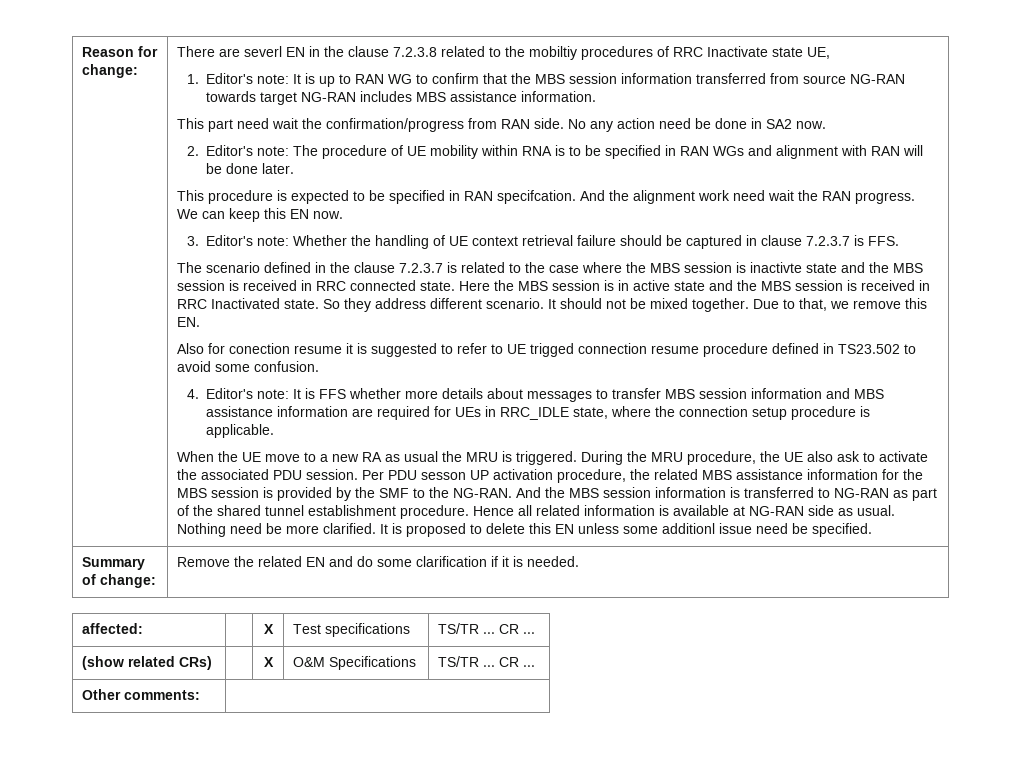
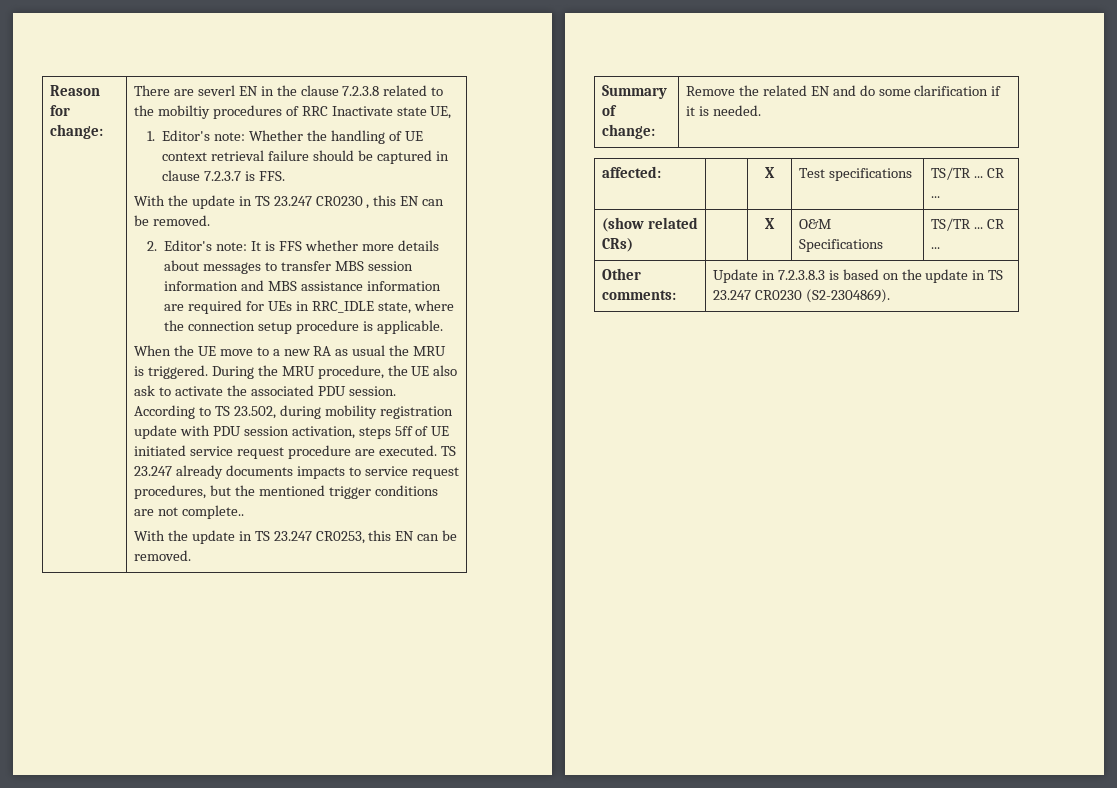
- 1. Editor's note: It is up to RAN WG to confirm that the MBS session information transferred from source NG-RAN towards target NG-RAN includes MBS assistance information.
- This part need wait the confirmation/progress from RAN side. No any action need be done in SA2 now.
- 2. Editor's note: The procedure of UE mobility within RNA is to be specified in RAN WGs and alignment with RAN will be done later.
- This procedure is expected to be specified in RAN specifcation. And the alignment work need wait the RAN progress. We can keep this EN now.
- 3. Editor's note: Whether the handling of UE context retrieval failure should be captured in clause 7.2.3.7 is FFS.
+ 1. Editor's note: Whether the handling of UE context retrieval failure should be captured in clause 7.2.3.7 is FFS.
- The scenario defined in the clause 7.2.3.7 is related to the case where the MBS session is inactivte state and the MBS session is received in RRC connected state. Here the MBS session is in active state and the MBS session is received in RRC Inactivated state. So they address different scenario. It should not be mixed together. Due to that, we remove this EN.
- Also for conection resume it is suggested to refer to UE trigged connection resume procedure defined in TS23.502 to avoid some confusion.
- 4. Editor's note: It is FFS whether more details about messages to transfer MBS session information and MBS assistance information are required for UEs in RRC_IDLE state, where the connection setup procedure is applicable.
+ With the update in TS 23.247 CR0230 , this EN can be removed.
+ 2. Editor's note: It is FFS whether more details about messages to transfer MBS session information and MBS assistance information are required for UEs in RRC_IDLE state, where the connection setup procedure is applicable.
- Per PDU sesson UP activation procedure, the related MBS assistance information for the MBS session is provided by the SMF to the NG-RAN. And the MBS session information is transferred to NG-RAN as part of the shared tunnel establishment procedure. Hence all related information is available at NG-RAN side as usual. Nothing need be more clarified. It is proposed to delete this EN unless some additionl issue need be specified.
+ According to TS 23.502, during mobility registration update with PDU session activation, steps 5ff of UE initiated service request procedure are executed. TS 23.247 already documents impacts to service request procedures, but the mentioned trigger conditions are not complete..
+ With the update in TS 23.247 CR0253, this EN can be removed.
- Other comments: |
+ Other comments: | Update in 7.2.3.8.3 is based on the update in TS 23.247 CR0230 (S2-2304869).

